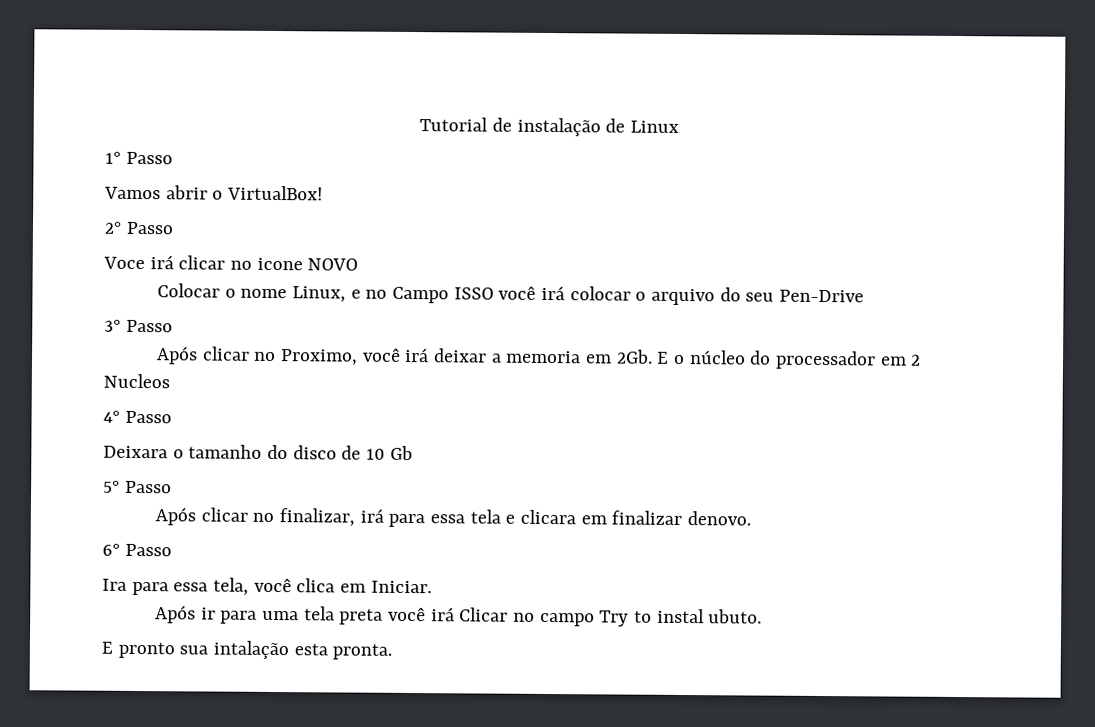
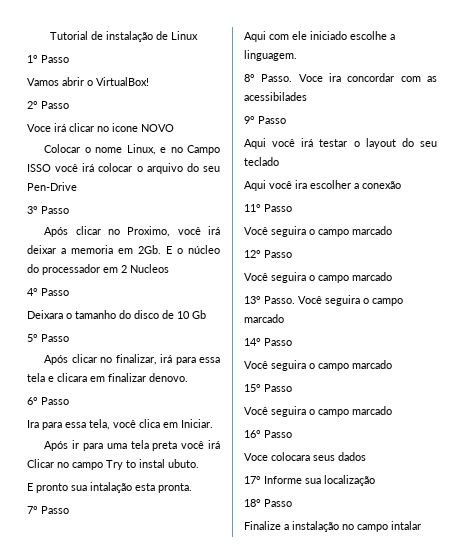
+ 7° Passo
+ Aqui com ele iniciado escolhe a linguagem.
+ 8° Passo. Voce ira concordar com as acessibilades
+ 9° Passo
+ Aqui você irá testar o layout do seu teclado
+ Aqui você ira escolher a conexão
+ 11° Passo
+ Você seguira o campo marcado
+ 12° Passo
+ Você seguira o campo marcado
+ 13° Passo. Você seguira o campo marcado
+ 14° Passo
+ Você seguira o campo marcado
+ 15° Passo
+ Você seguira o campo marcado
+ 16° Passo
+ Voce colocara seus dados
+ 17° Informe sua localização
+ 18° Passo
+ Finalize a instalação no campo intalar

